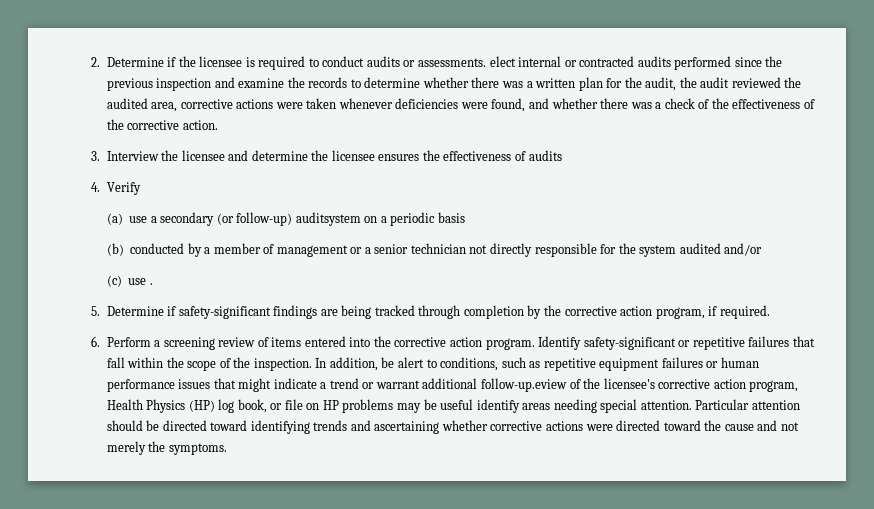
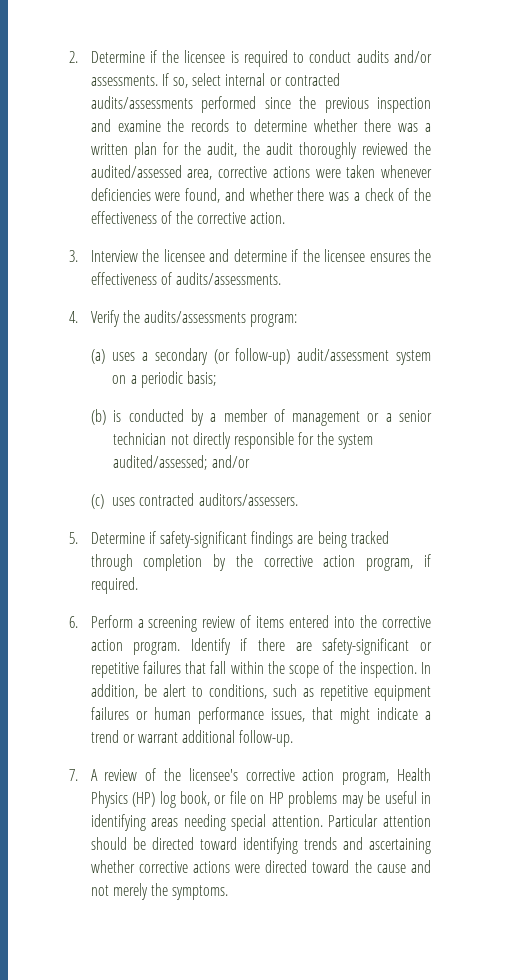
- 2. Determine if the licensee is required to conduct audits or assessments. elect internal or contracted audits performed since the previous inspection and examine the records to determine whether there was a written plan for the audit, the audit reviewed the audited area, corrective actions were taken whenever deficiencies were found, and whether there was a check of the effectiveness of the corrective action.
+ 2. Determine if the licensee is required to conduct audits and/or assessments. If so, select internal or contracted audits/assessments performed since the previous inspection and examine the records to determine whether there was a written plan for the audit, the audit thoroughly reviewed the audited/assessed area, corrective actions were taken whenever deficiencies were found, and whether there was a check of the effectiveness of the corrective action.
- 3. Interview the licensee and determine the licensee ensures the effectiveness of audits
+ 3. Interview the licensee and determine if the licensee ensures the effectiveness of audits/assessments.
- 4. Verify
+ 4. Verify the audits/assessments program:
- (a) use a secondary (or follow-up) auditsystem on a periodic basis
+ (a) uses a secondary (or follow-up) audit/assessment system on a periodic basis;
- (b) conducted by a member of management or a senior technician not directly responsible for the system audited and/or
+ (b) is conducted by a member of management or a senior technician not directly responsible for the system audited/assessed; and/or
- (c) use .
+ (c) uses contracted auditors/assessers.
- Identify safety-significant or repetitive failures that fall within the scope of the inspection.
+ Identify if there are safety-significant or repetitive failures that fall within the scope of the inspection.
- In addition, be alert to conditions, such as repetitive equipment failures or human performance issues that might indicate a trend or warrant additional follow-up.eview of the licensee's corrective action program, Health Physics (HP) log book, or file on HP problems may be useful identify areas needing special attention.
+ In addition, be alert to conditions, such as repetitive equipment failures or human performance issues, that might indicate a trend or warrant additional follow-up.
+ 7. A review of the licensee's corrective action program, Health Physics (HP) log book, or file on HP problems may be useful in identifying areas needing special attention.

